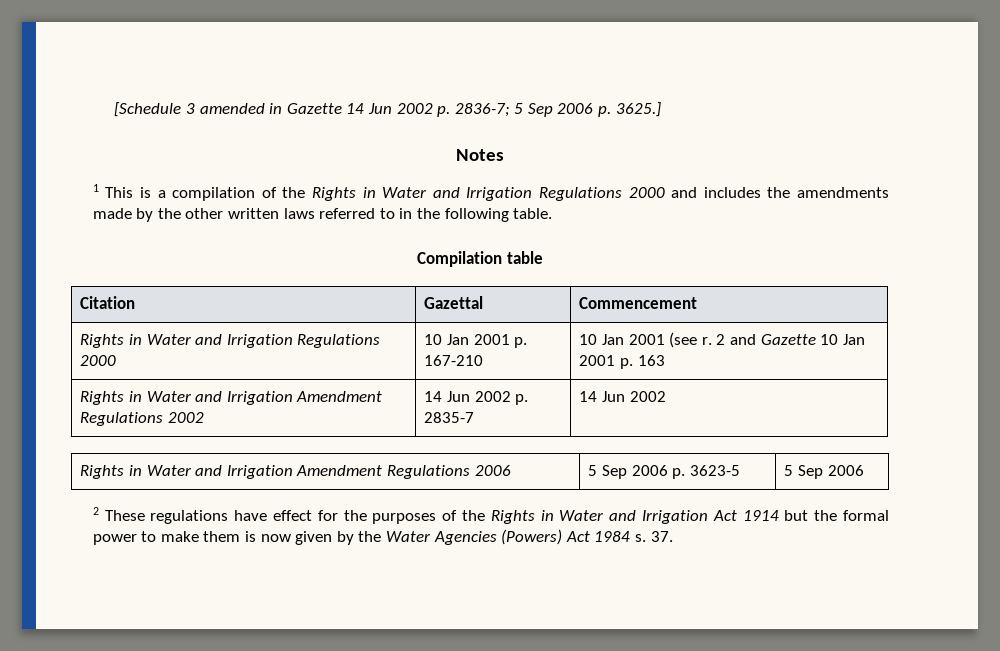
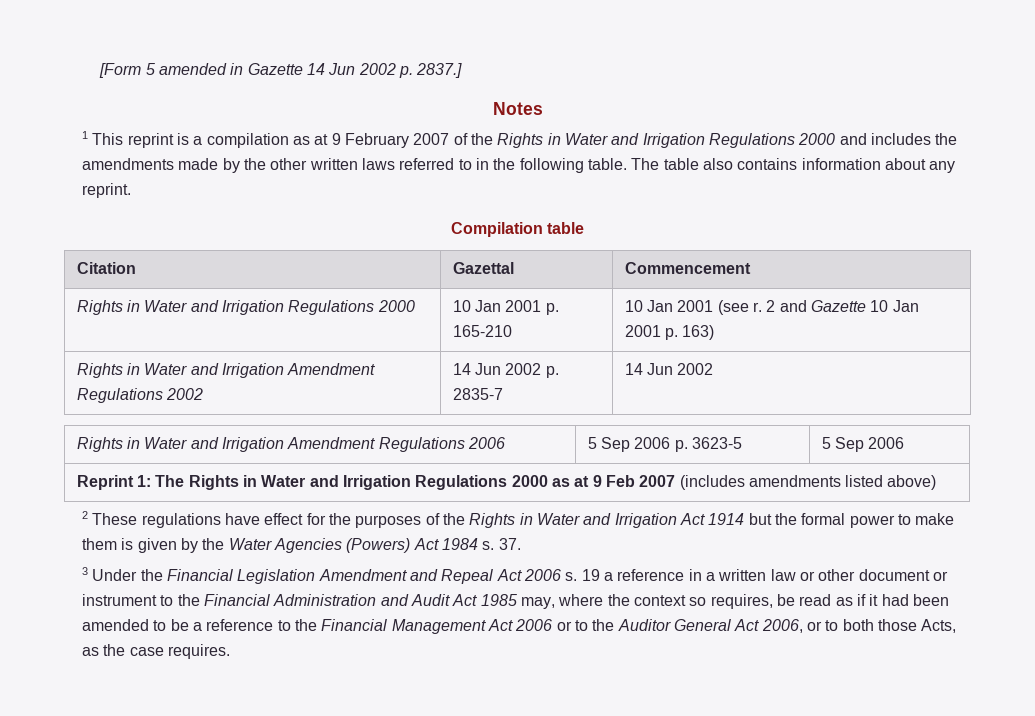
- [Schedule 3 amended in Gazette 14 Jun 2002 p. 2836-7; 5 Sep 2006 p. 3625.]
+ [Form 5 amended in Gazette 14 Jun 2002 p. 2837.]
- 1 This is a compilation of the Rights in Water and Irrigation Regulations 2000 and includes the amendments made by the other written laws referred to in the following table.
+ 1 This reprint is a compilation as at 9 February 2007 of the Rights in Water and Irrigation Regulations 2000 and includes the amendments made by the other written laws referred to in the following table. The table also contains information about any reprint.
- Rights in Water and Irrigation Regulations 2000 | 10 Jan 2001 p. 167-210 | 10 Jan 2001 (see r. 2 and Gazette 10 Jan 2001 p. 163
+ Rights in Water and Irrigation Regulations 2000 | 10 Jan 2001 p. 165-210 | 10 Jan 2001 (see r. 2 and Gazette 10 Jan 2001 p. 163)
+ Reprint 1: The Rights in Water and Irrigation Regulations 2000 as at 9 Feb 2007 (includes amendments listed above)
- 2 These regulations have effect for the purposes of the Rights in Water and Irrigation Act 1914 but the formal power to make them is now given by the Water Agencies (Powers) Act 1984 s.
+ 2 These regulations have effect for the purposes of the Rights in Water and Irrigation Act 1914 but the formal power to make them is given by the Water Agencies (Powers) Act 1984 s.
+ 3 Under the Financial Legislation Amendment and Repeal Act 2006 s. 19 a reference in a written law or other document or instrument to the Financial Administration and Audit Act 1985 may, where the context so requires, be read as if it had been amended to be a reference to the Financial Management Act 2006 or to the Auditor General Act 2006, or to both those Acts, as the case requires.

